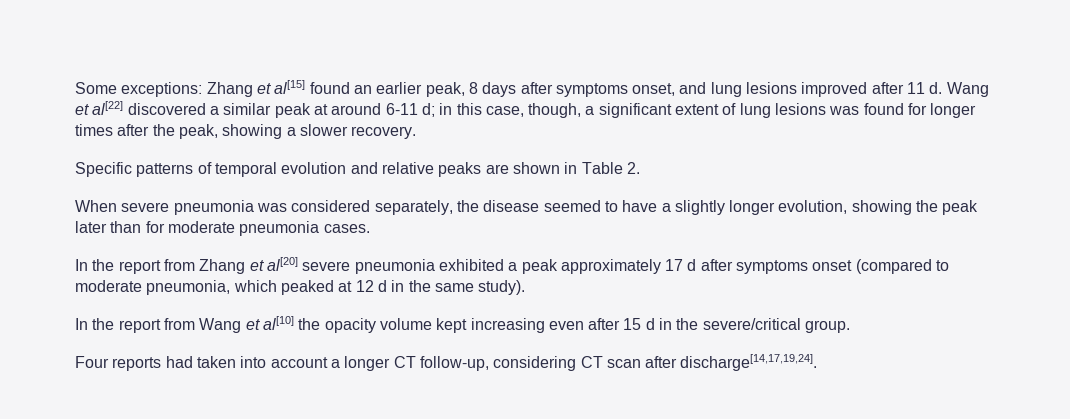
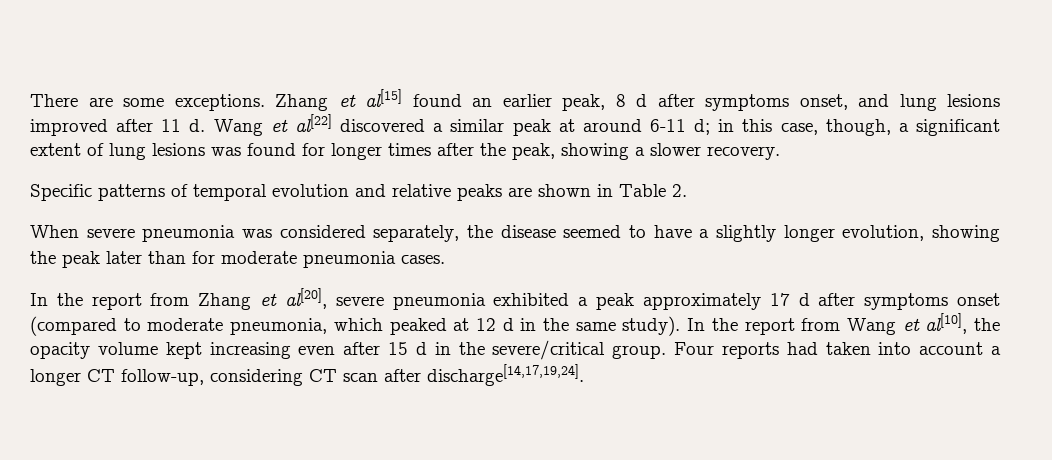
- Some exceptions: Zhang et al[15] found an earlier peak, 8 days after symptoms onset, and lung lesions improved after 11 d.
+ There are some exceptions. Zhang et al[15] found an earlier peak, 8 d after symptoms onset, and lung lesions improved after 11 d.
- In the report from Zhang et al[20] severe pneumonia exhibited a peak approximately 17 d after symptoms onset (compared to moderate pneumonia, which peaked at 12 d in the same study).
- In the report from Wang et al[10] the opacity volume kept increasing even after 15 d in the severe/critical group.
- Four reports had taken into account a longer CT follow-up, considering CT scan after discharge[14,17,19,24].
+ In the report from Zhang et al[20], severe pneumonia exhibited a peak approximately 17 d after symptoms onset (compared to moderate pneumonia, which peaked at 12 d in the same study). In the report from Wang et al[10], the opacity volume kept increasing even after 15 d in the severe/critical group. Four reports had taken into account a longer CT follow-up, considering CT scan after discharge[14,17,19,24].

